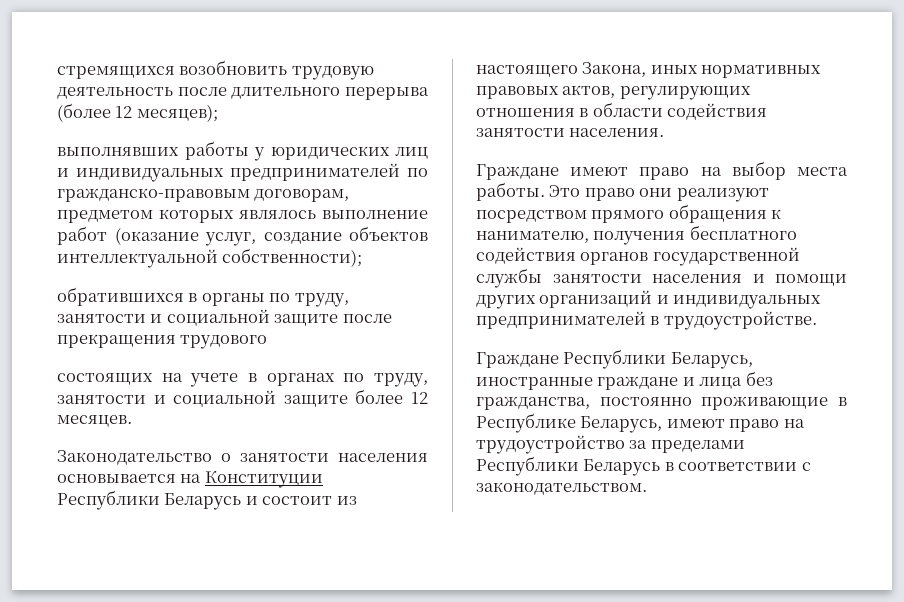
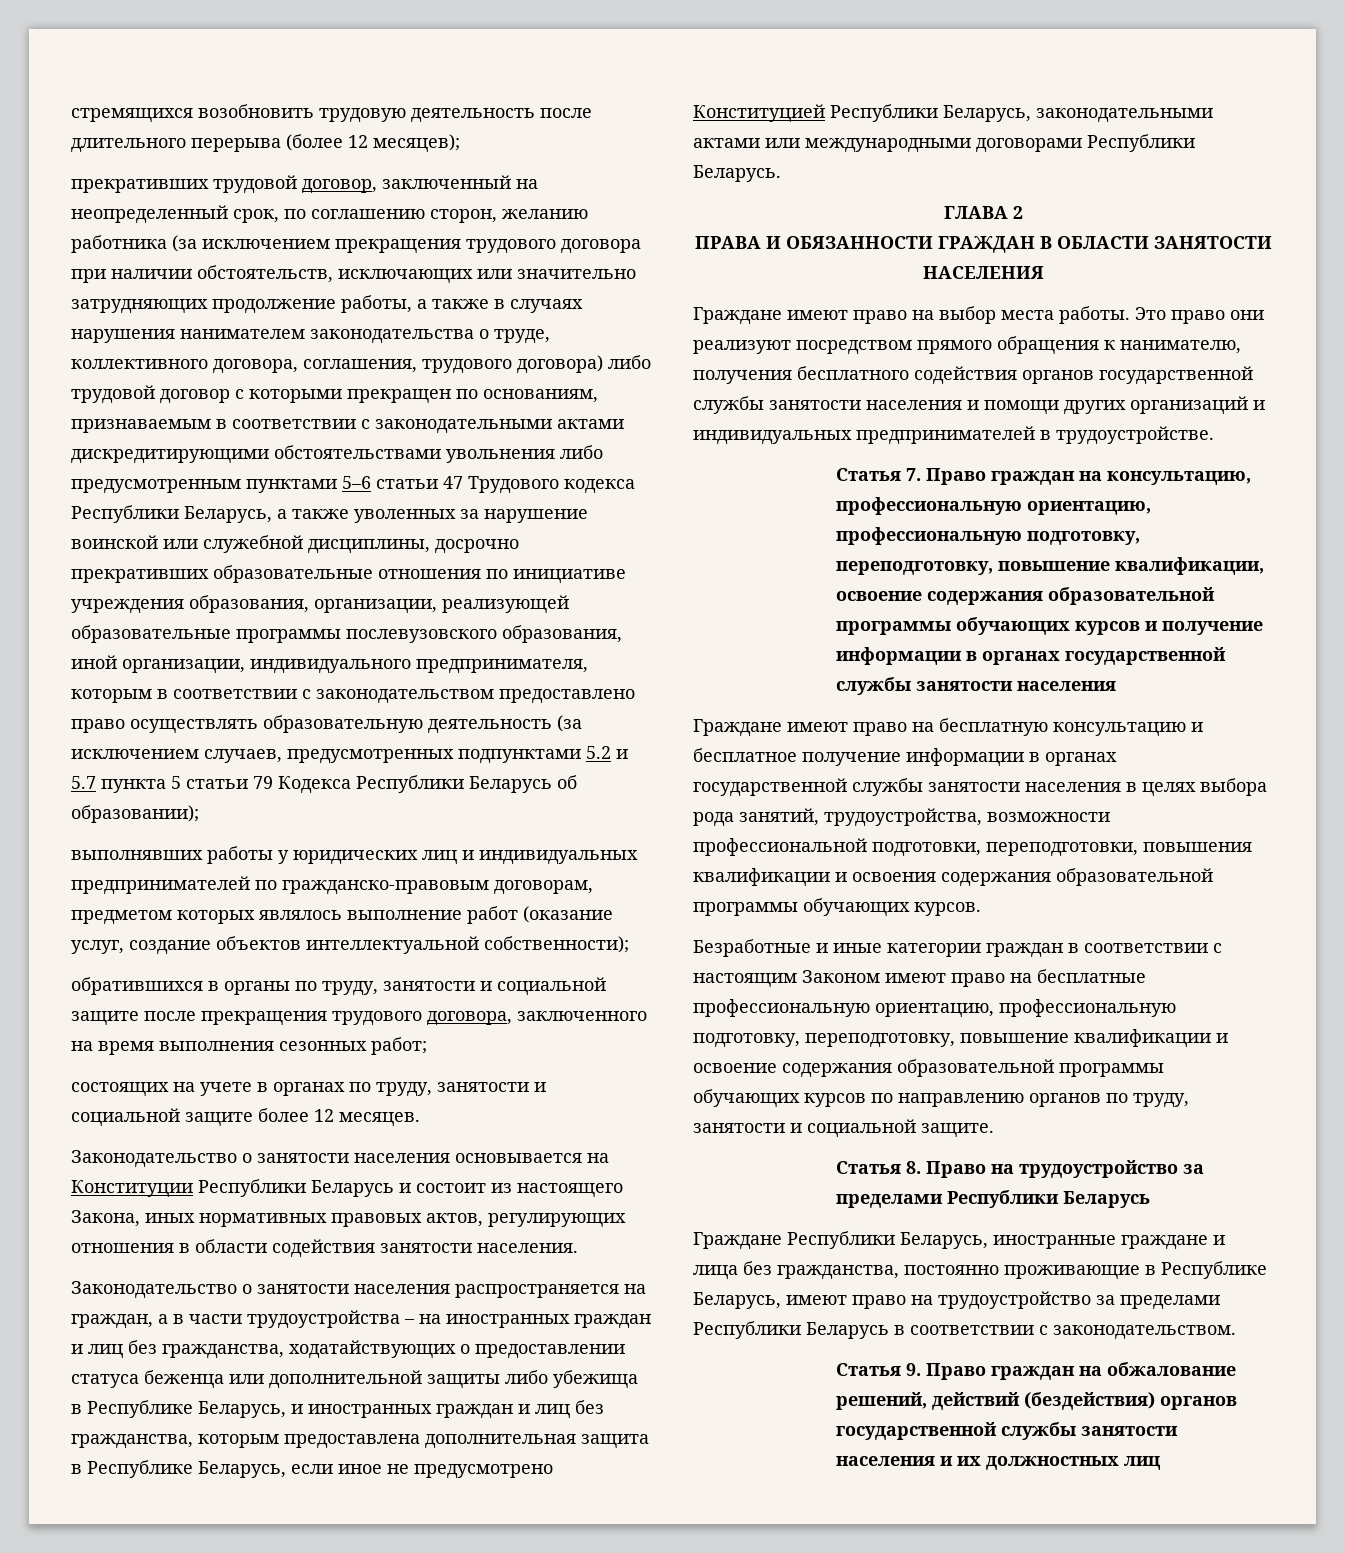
+ прекративших трудовой договор, заключенный на неопределенный срок, по соглашению сторон, желанию работника (за исключением прекращения трудового договора при наличии обстоятельств, исключающих или значительно затрудняющих продолжение работы, а также в случаях нарушения нанимателем законодательства о труде, коллективного договора, соглашения, трудового договора) либо трудовой договор с которыми прекращен по основаниям, признаваемым в соответствии с законодательными актами дискредитирующими обстоятельствами увольнения либо предусмотренным пунктами 5–6 статьи 47 Трудового кодекса Республики Беларусь, а также уволенных за нарушение воинской или служебной дисциплины, досрочно прекративших образовательные отношения по инициативе учреждения образования, организации, реализующей образовательные программы послевузовского образования, иной организации, индивидуального предпринимателя, которым в соответствии с законодательством предоставлено право осуществлять образовательную деятельность (за исключением случаев, предусмотренных подпунктами 5.2 и 5.7 пункта 5 статьи 79 Кодекса Республики Беларусь об образовании);
- обратившихся в органы по труду, занятости и социальной защите после прекращения трудового
+ обратившихся в органы по труду, занятости и социальной защите после прекращения трудового договора, заключенного на время выполнения сезонных работ;
+ Законодательство о занятости населения распространяется на граждан, а в части трудоустройства – на иностранных граждан и лиц без гражданства, ходатайствующих о предоставлении статуса беженца или дополнительной защиты либо убежища в Республике Беларусь, и иностранных граждан и лиц без гражданства, которым предоставлена дополнительная защита в Республике Беларусь, если иное не предусмотрено Конституцией Республики Беларусь, законодательными актами или международными договорами Республики Беларусь.
+ ГЛАВА 2
+ ПРАВА И ОБЯЗАННОСТИ ГРАЖДАН В ОБЛАСТИ ЗАНЯТОСТИ НАСЕЛЕНИЯ
+ Статья 7. Право граждан на консультацию, профессиональную ориентацию, профессиональную подготовку, переподготовку, повышение квалификации, освоение содержания образовательной программы обучающих курсов и получение информации в органах государственной службы занятости населения
+ Граждане имеют право на бесплатную консультацию и бесплатное получение информации в органах государственной службы занятости населения в целях выбора рода занятий, трудоустройства, возможности профессиональной подготовки, переподготовки, повышения квалификации и освоения содержания образовательной программы обучающих курсов.
+ Безработные и иные категории граждан в соответствии с настоящим Законом имеют право на бесплатные профессиональную ориентацию, профессиональную подготовку, переподготовку, повышение квалификации и освоение содержания образовательной программы обучающих курсов по направлению органов по труду, занятости и социальной защите.
+ Статья 8. Право на трудоустройство за пределами Республики Беларусь
+ Статья 9. Право граждан на обжалование решений, действий (бездействия) органов государственной службы занятости населения и их должностных лиц

